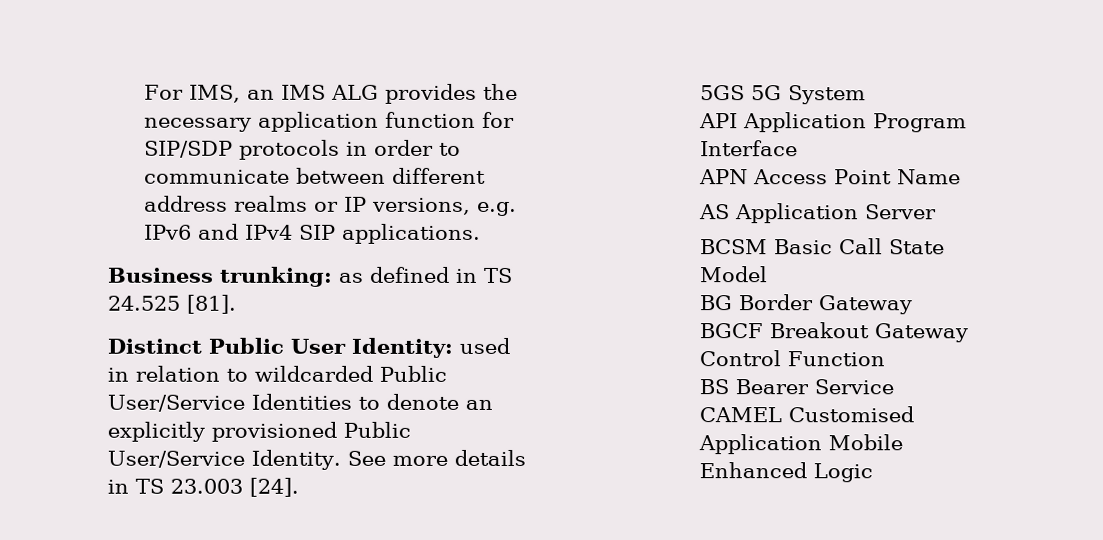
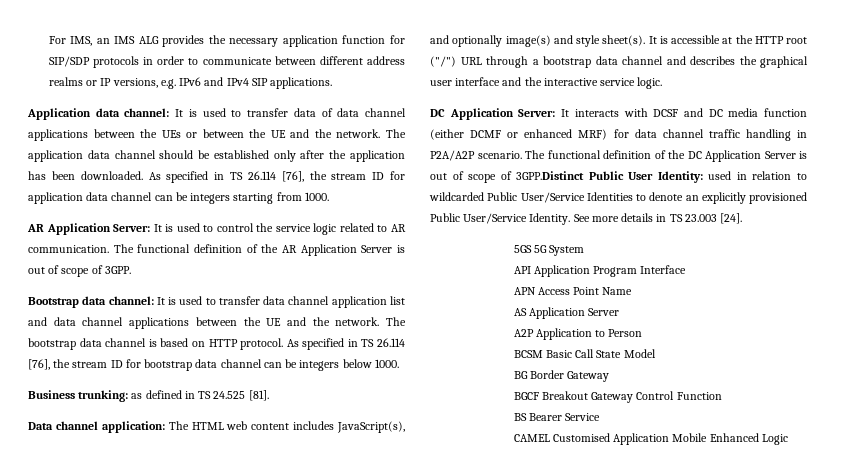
+ Application data channel: It is used to transfer data of data channel applications between the UEs or between the UE and the network. The application data channel should be established only after the application has been downloaded. As specified in TS 26.114 [76], the stream ID for application data channel can be integers starting from 1000.
+ AR Application Server: It is used to control the service logic related to AR communication. The functional definition of the AR Application Server is out of scope of 3GPP.
+ Bootstrap data channel: It is used to transfer data channel application list and data channel applications between the UE and the network. The bootstrap data channel is based on HTTP protocol. As specified in TS 26.114 [76], the stream ID for bootstrap data channel can be integers below 1000.
- Distinct Public User Identity: used in relation to wildcarded Public User/Service Identities to denote an explicitly provisioned Public User/Service Identity.
+ Data channel application: The HTML web content includes JavaScript(s), and optionally image(s) and style sheet(s). It is accessible at the HTTP root ("/") URL through a bootstrap data channel and describes the graphical user interface and the interactive service logic.
+ DC Application Server: It interacts with DCSF and DC media function (either DCMF or enhanced MRF) for data channel traffic handling in P2A/A2P scenario. The functional definition of the DC Application Server is out of scope of 3GPP.Distinct Public User Identity: used in relation to wildcarded Public User/Service Identities to denote an explicitly provisioned Public User/Service Identity.
+ A2P Application to Person

